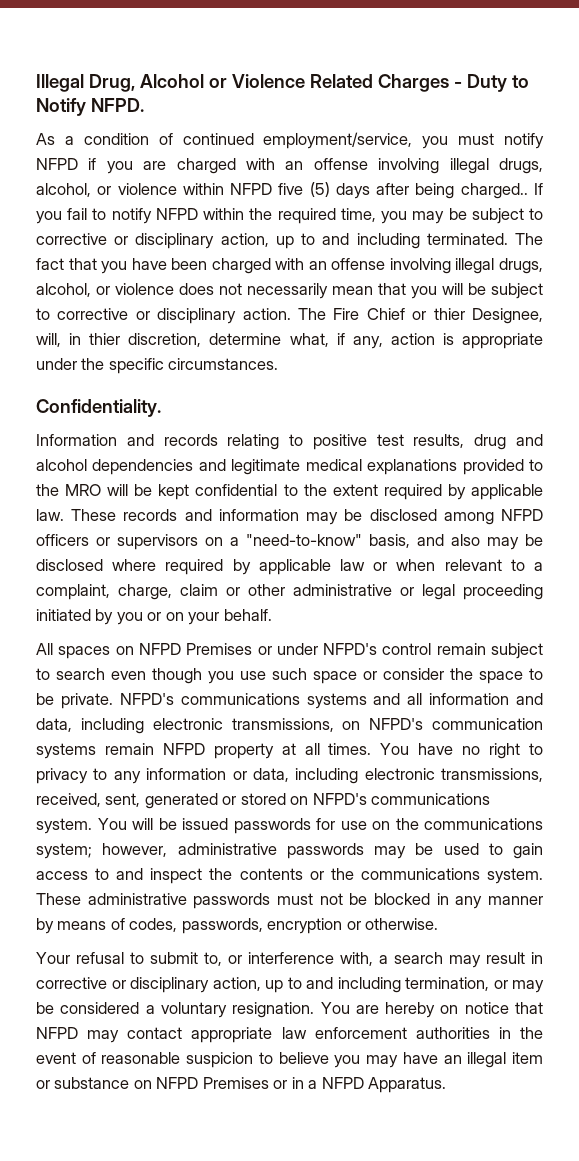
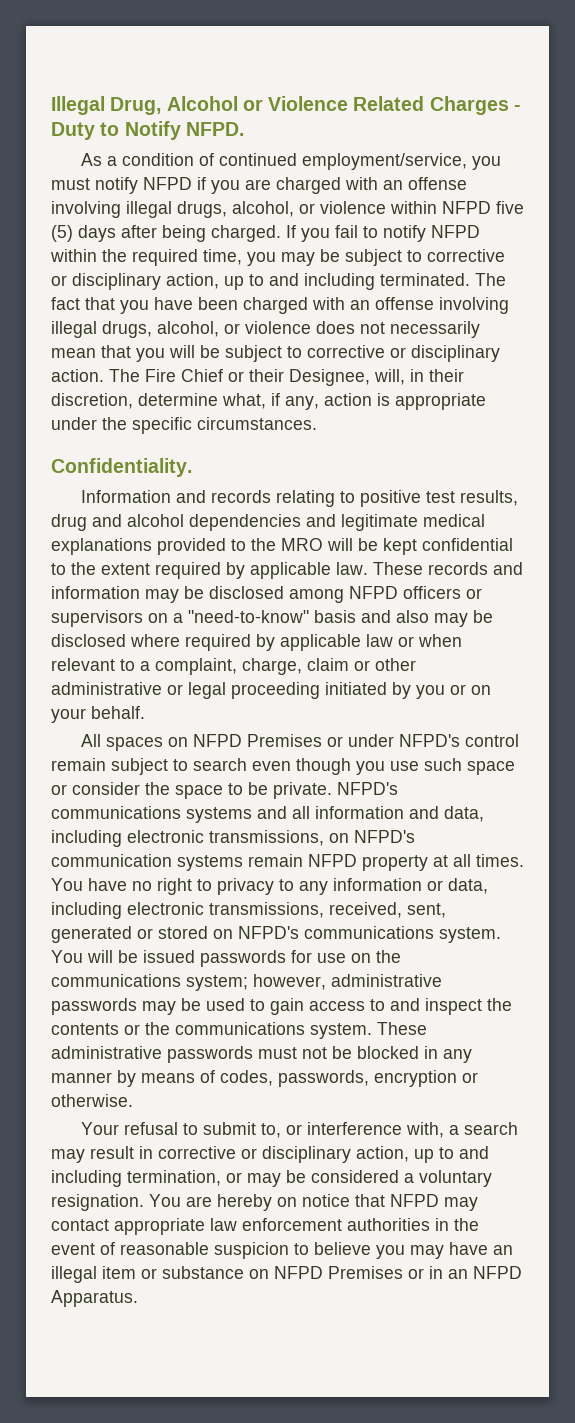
- As a condition of continued employment/service, you must notify NFPD if you are charged with an offense involving illegal drugs, alcohol, or violence within NFPD five (5) days after being charged..
+ As a condition of continued employment/service, you must notify NFPD if you are charged with an offense involving illegal drugs, alcohol, or violence within NFPD five (5) days after being charged.
- The Fire Chief or thier Designee, will, in thier discretion, determine what, if any, action is appropriate under the specific circumstances.
+ The Fire Chief or their Designee, will, in their discretion, determine what, if any, action is appropriate under the specific circumstances.
- These records and information may be disclosed among NFPD officers or supervisors on a "need-to-know" basis, and also may be disclosed where required by applicable law or when relevant to a complaint, charge, claim or other administrative or legal proceeding initiated by you or on your behalf.
+ These records and information may be disclosed among NFPD officers or supervisors on a "need-to-know" basis and also may be disclosed where required by applicable law or when relevant to a complaint, charge, claim or other administrative or legal proceeding initiated by you or on your behalf.
- You are hereby on notice that NFPD may contact appropriate law enforcement authorities in the event of reasonable suspicion to believe you may have an illegal item or substance on NFPD Premises or in a NFPD Apparatus.
+ You are hereby on notice that NFPD may contact appropriate law enforcement authorities in the event of reasonable suspicion to believe you may have an illegal item or substance on NFPD Premises or in an NFPD Apparatus.

